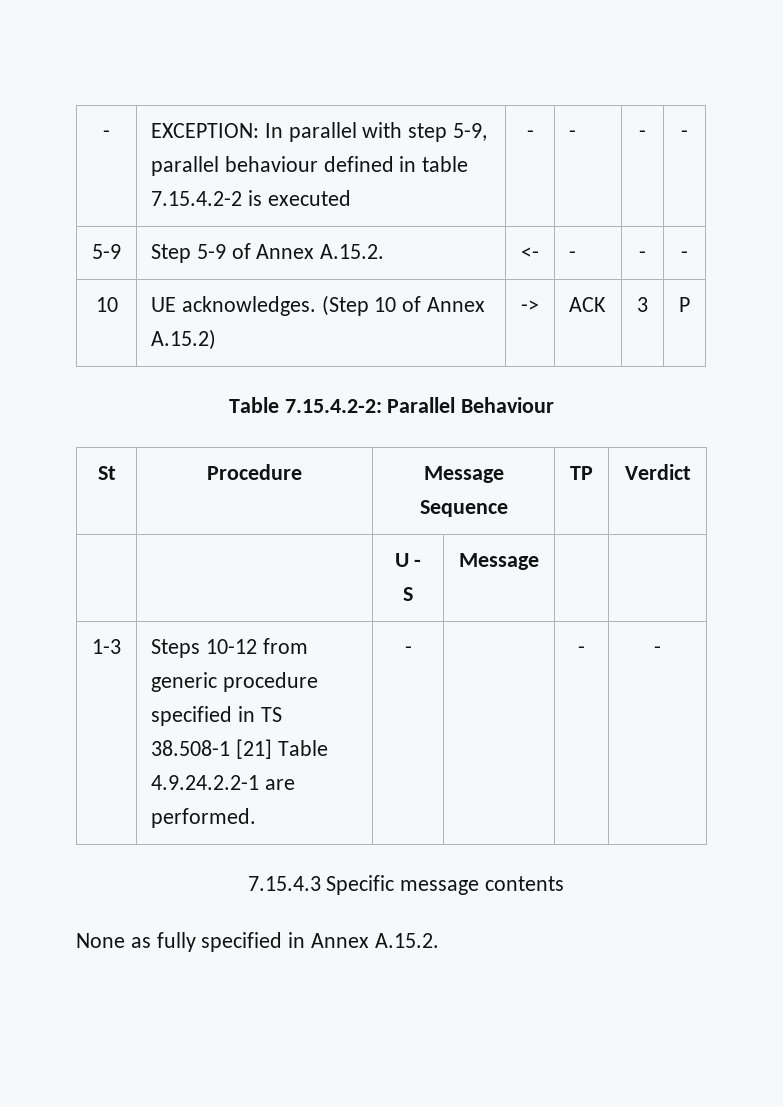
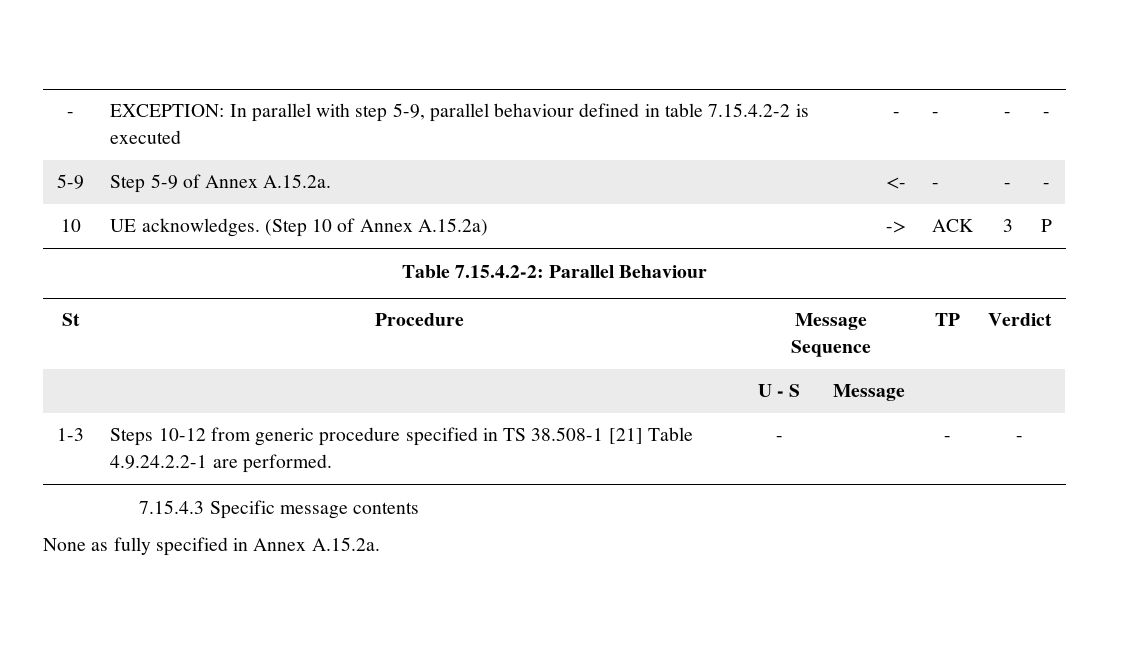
- 5-9 | Step 5-9 of Annex A.15.2. | <- | - | - | -
+ 5-9 | Step 5-9 of Annex A.15.2a. | <- | - | - | -
- 10 | UE acknowledges. (Step 10 of Annex A.15.2) | -> | ACK | 3 | P
+ 10 | UE acknowledges. (Step 10 of Annex A.15.2a) | -> | ACK | 3 | P
- None as fully specified in Annex A.15.2.
+ None as fully specified in Annex A.15.2a.

